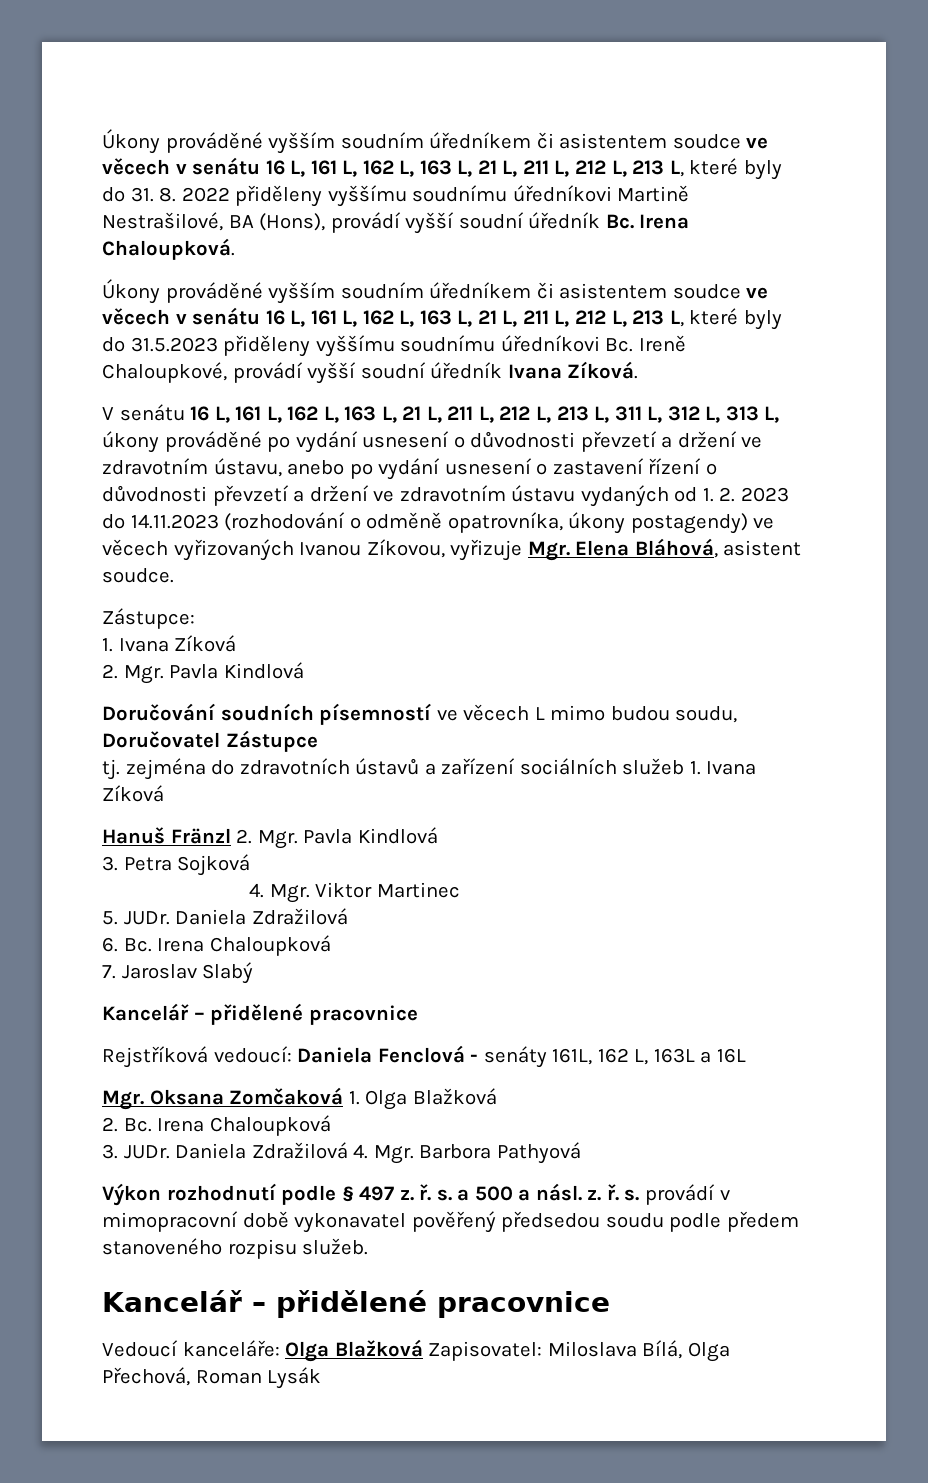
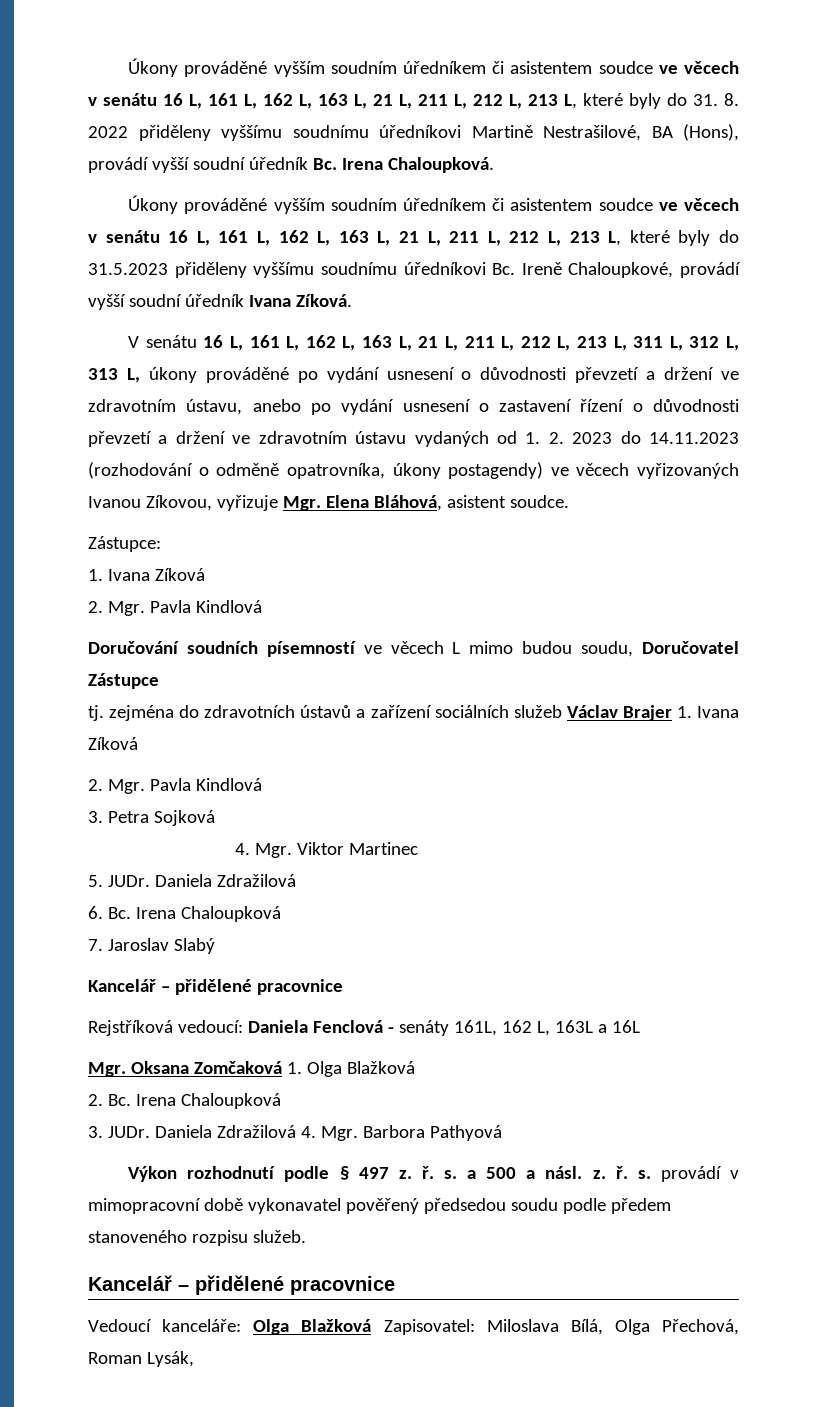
- tj. zejména do zdravotních ústavů a zařízení sociálních služeb 1. Ivana Zíková
- Hanuš Fränzl 2. Mgr. Pavla Kindlová
+ tj. zejména do zdravotních ústavů a zařízení sociálních služeb Václav Brajer 1. Ivana Zíková
+ 2. Mgr. Pavla Kindlová
- Vedoucí kanceláře: Olga Blažková Zapisovatel: Miloslava Bílá, Olga Přechová, Roman Lysák
+ Vedoucí kanceláře: Olga Blažková Zapisovatel: Miloslava Bílá, Olga Přechová, Roman Lysák,

